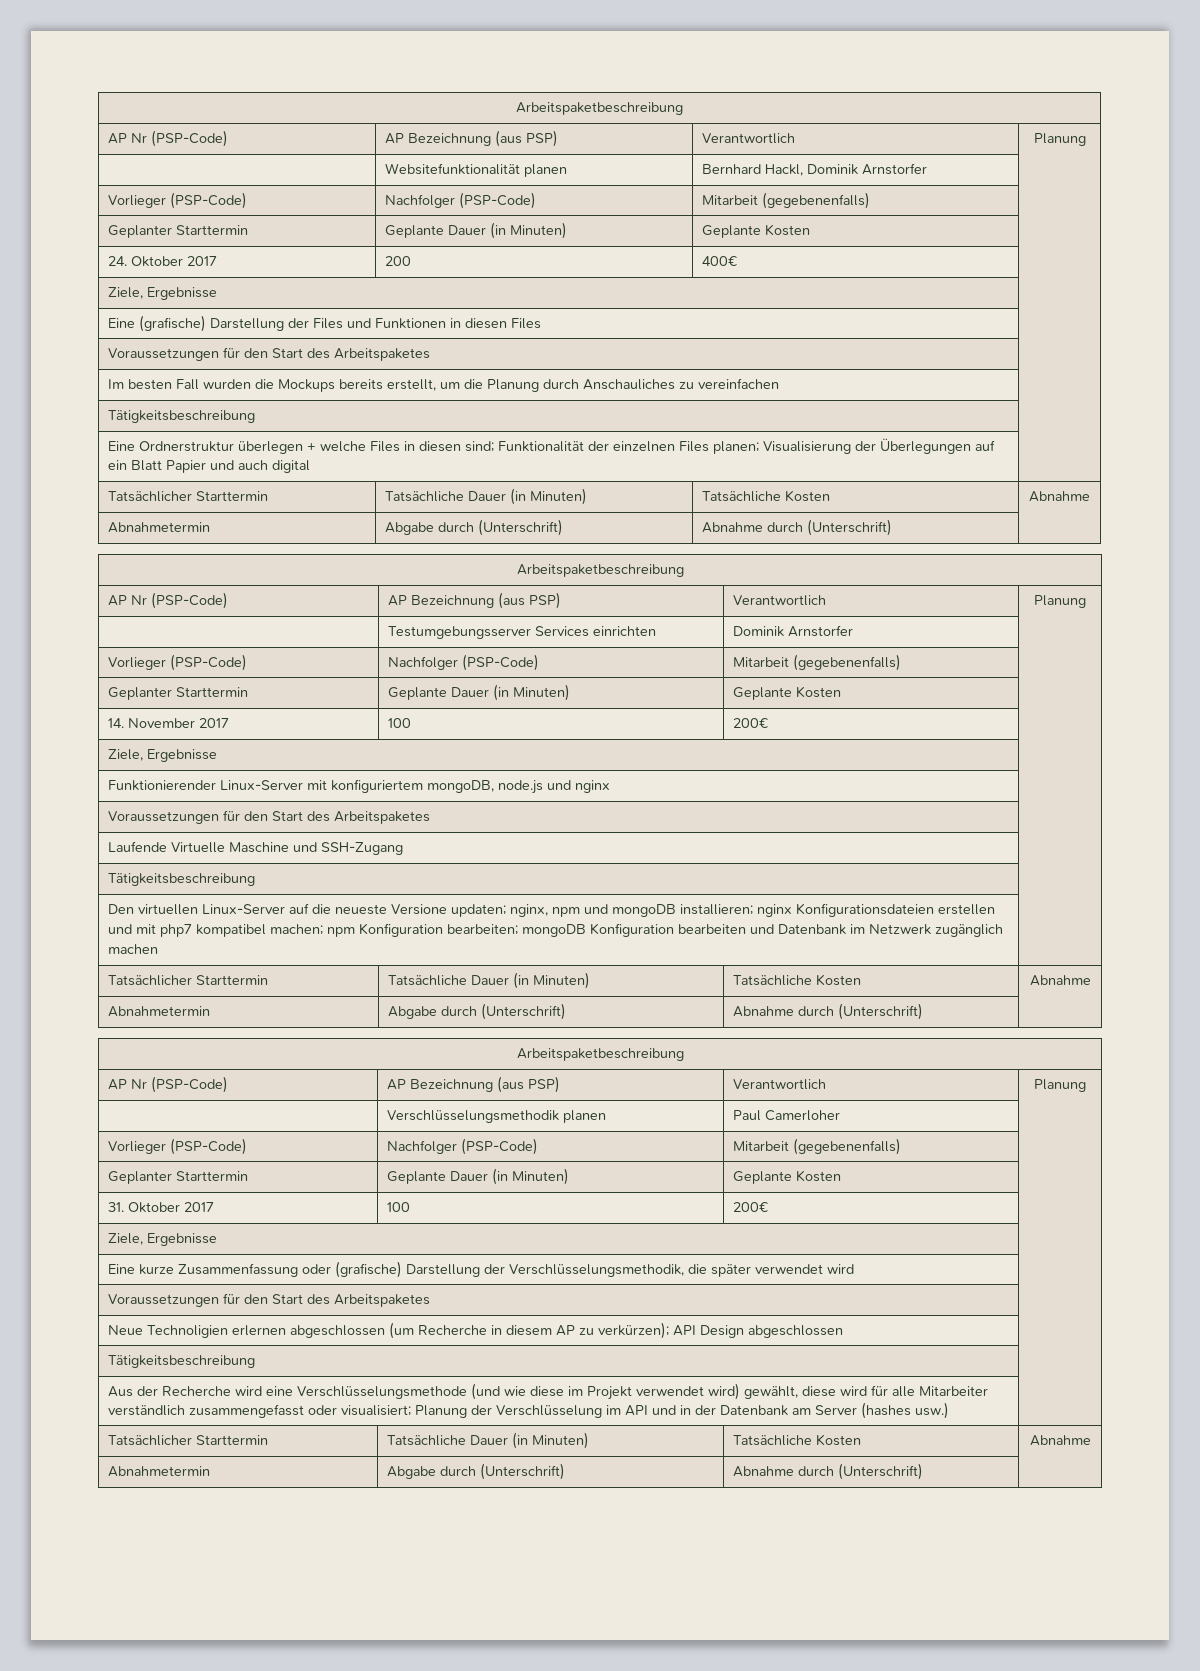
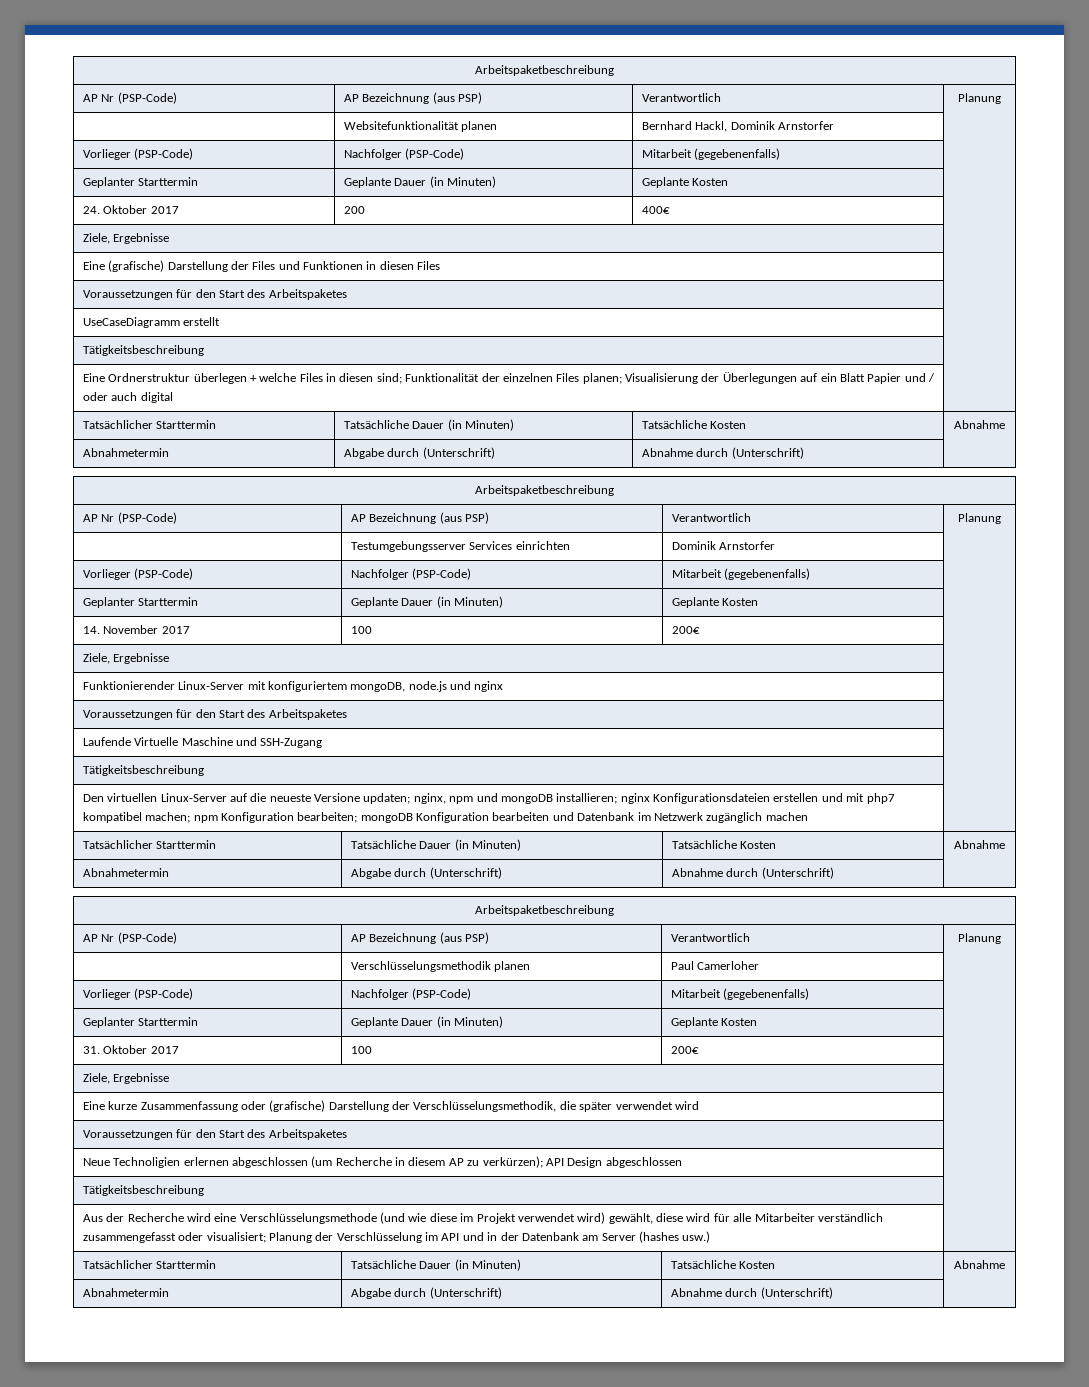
- Im besten Fall wurden die Mockups bereits erstellt, um die Planung durch Anschauliches zu vereinfachen |
+ UseCaseDiagramm erstellt |
- Eine Ordnerstruktur überlegen + welche Files in diesen sind; Funktionalität der einzelnen Files planen; Visualisierung der Überlegungen auf ein Blatt Papier und auch digital |
+ Eine Ordnerstruktur überlegen + welche Files in diesen sind; Funktionalität der einzelnen Files planen; Visualisierung der Überlegungen auf ein Blatt Papier und / oder auch digital |

